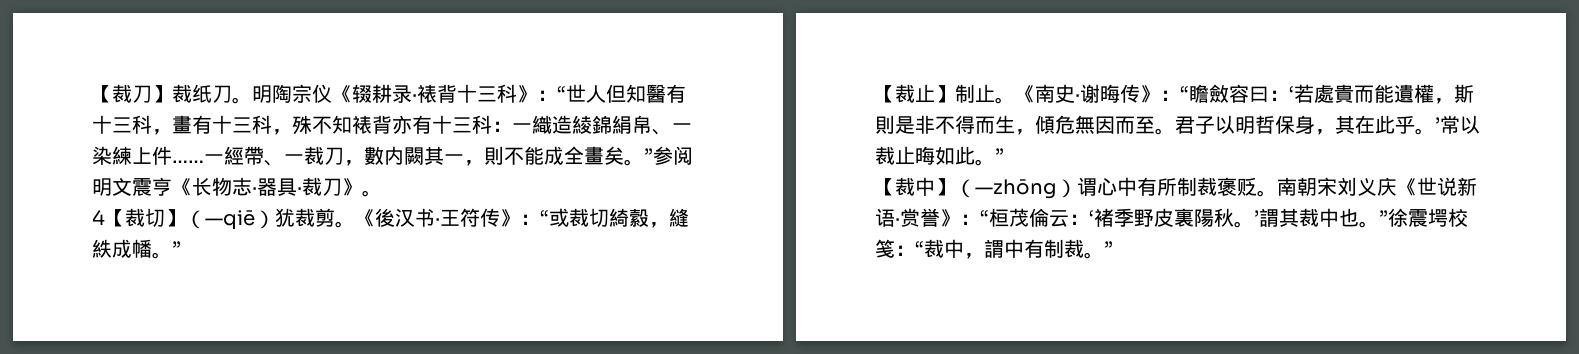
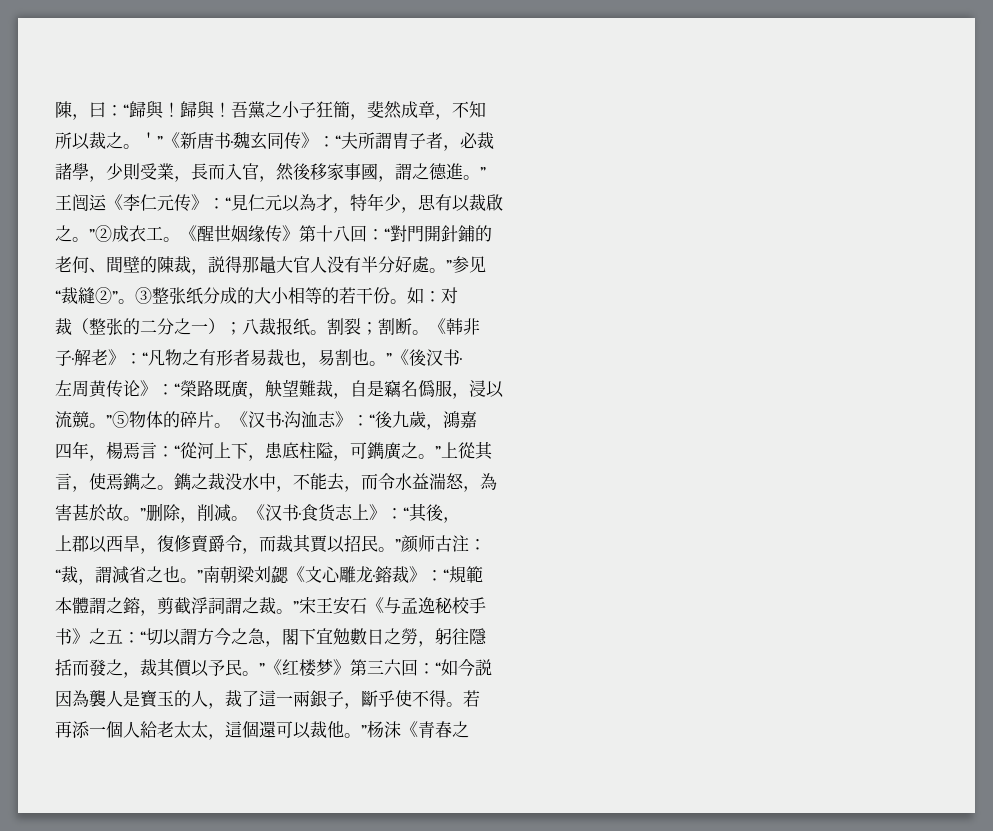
- 【裁刀】裁纸刀。明陶宗仪《辍耕录·裱背十三科》：“世人但知醫有十三科，畫有十三科，殊不知裱背亦有十三科：一織造綾錦絹帛、一染練上件……一經帶、一裁刀，數内闕其一，則不能成全畫矣。”参阅明文震亨《长物志·器具·裁刀》。
- 4【裁切】（—qiē）犹裁剪。《後汉书·王符传》：“或裁切綺縠，縫紩成幡。”
- 【裁止】制止。《南史·谢晦传》：“瞻斂容曰：‘若處貴而能遺權，斯則是非不得而生，傾危無因而至。君子以明哲保身，其在此乎。’常以裁止晦如此。”
- 【裁中】（—zhōng）谓心中有所制裁褒贬。南朝宋刘义庆《世说新语·赏誉》：“桓茂倫云：‘褚季野皮裏陽秋。’謂其裁中也。”徐震堮校笺：“裁中，謂中有制裁。”
+ 陳，曰：“歸與！歸與！吾黨之小子狂簡，斐然成章，不知
+ 所以裁之。＇”《新唐书·魏玄同传》：“夫所謂胄子者，必裁
+ 諸學，少則受業，長而入官，然後移家事國，謂之德進。”
+ 王闿运《李仁元传》：“見仁元以為才，特年少，思有以裁啟
+ 之。”②成衣工。《醒世姻缘传》第十八回：“對門開針鋪的
+ 老何、間壁的陳裁，説得那鼂大官人没有半分好處。”参见
+ “裁縫②”。③整张纸分成的大小相等的若干份。如：对
+ 裁（整张的二分之一）；八裁报纸。割裂；割断。《韩非
+ 子·解老》：“凡物之有形者易裁也，易割也。”《後汉书·
+ 左周黄传论》：“榮路既廣，觖望難裁，自是竊名僞服，浸以
+ 流競。”⑤物体的碎片。《汉书·沟洫志》：“後九歲，鴻嘉
+ 四年，楊焉言：“從河上下，患底柱隘，可鐫廣之。”上從其
+ 言，使焉鐫之。鐫之裁没水中，不能去，而令水益湍怒，為
+ 害甚於故。”删除，削减。《汉书·食货志上》：“其後，
+ 上郡以西旱，復修賣爵令，而裁其賈以招民。”颜师古注：
+ “裁，謂減省之也。”南朝梁刘勰《文心雕龙·鎔裁》：“規範
+ 本體謂之鎔，剪截浮詞謂之裁。”宋王安石《与孟逸秘校手
+ 书》之五：“切以謂方今之急，閣下宜勉數日之勞，躬往隱
+ 括而發之，裁其價以予民。”《红楼梦》第三六回：“如今説
+ 因為襲人是寶玉的人，裁了這一兩銀子，斷乎使不得。若
+ 再添一個人給老太太，這個還可以裁他。”杨沫《青春之

